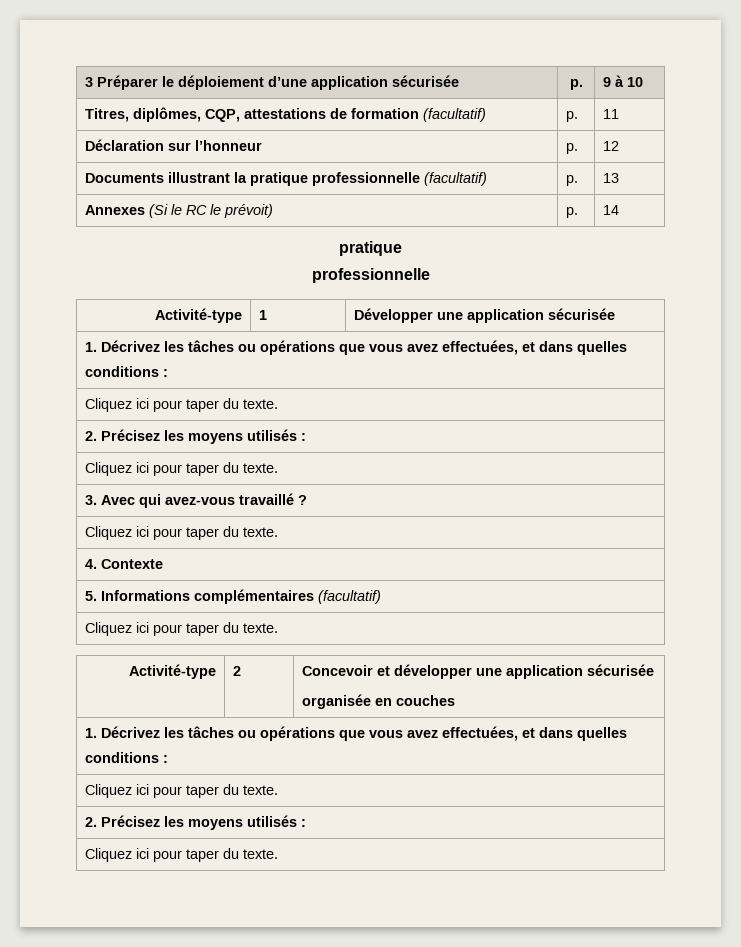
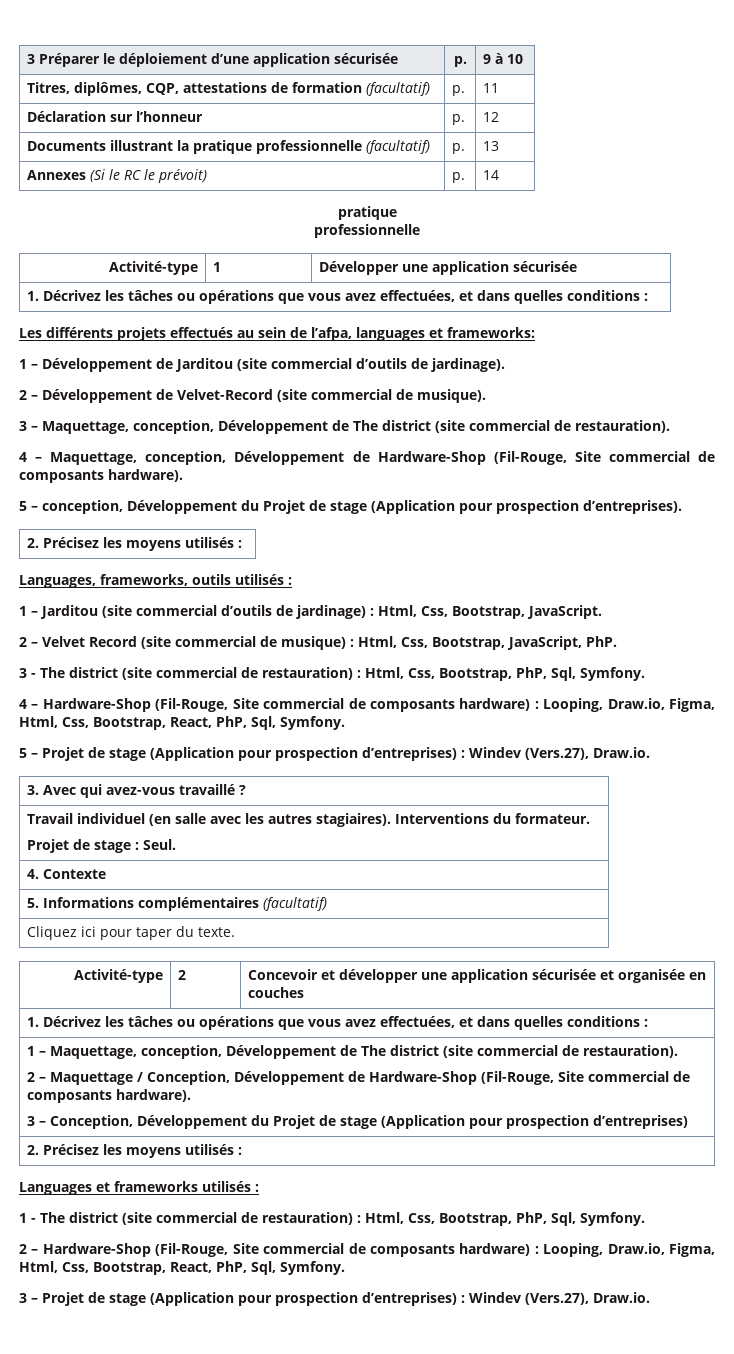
  Activité-type | 1 | Développer une application sécurisée
  1. Décrivez les tâches ou opérations que vous avez effectuées, et dans quelles conditions :
- Cliquez ici pour taper du texte.
+ Les différents projets effectués au sein de l’afpa, languages et frameworks:
+ 1 – Développement de Jarditou (site commercial d’outils de jardinage).
+ 2 – Développement de Velvet-Record (site commercial de musique).
+ 3 – Maquettage, conception, Développement de The district (site commercial de restauration).
+ 4 – Maquettage, conception, Développement de Hardware-Shop (Fil-Rouge, Site commercial de composants hardware).
+ 5 – conception, Développement du Projet de stage (Application pour prospection d’entreprises).
  2. Précisez les moyens utilisés :
- Cliquez ici pour taper du texte.
+ Languages, frameworks, outils utilisés :
+ 1 – Jarditou (site commercial d’outils de jardinage) : Html, Css, Bootstrap, JavaScript.
+ 2 – Velvet Record (site commercial de musique) : Html, Css, Bootstrap, JavaScript, PhP.
+ 3 - The district (site commercial de restauration) : Html, Css, Bootstrap, PhP, Sql, Symfony.
+ 4 – Hardware-Shop (Fil-Rouge, Site commercial de composants hardware) : Looping, Draw.io, Figma, Html, Css, Bootstrap, React, PhP, Sql, Symfony.
+ 5 – Projet de stage (Application pour prospection d’entreprises) : Windev (Vers.27), Draw.io.
  3. Avec qui avez-vous travaillé ?
- Cliquez ici pour taper du texte.
+ Travail individuel (en salle avec les autres stagiaires). Interventions du formateur.
+ Projet de stage : Seul.
- Activité-type | 2 | Concevoir et développer une application sécurisée
- organisée en couches
+ Activité-type | 2 | Concevoir et développer une application sécurisée et organisée en couches
  1. Décrivez les tâches ou opérations que vous avez effectuées, et dans quelles conditions :
- Cliquez ici pour taper du texte.
+ 1 – Maquettage, conception, Développement de The district (site commercial de restauration).
+ 2 – Maquettage / Conception, Développement de Hardware-Shop (Fil-Rouge, Site commercial de composants hardware).
+ 3 – Conception, Développement du Projet de stage (Application pour prospection d’entreprises)
  2. Précisez les moyens utilisés :
- Cliquez ici pour taper du texte.
+ Languages et frameworks utilisés :
+ 1 - The district (site commercial de restauration) : Html, Css, Bootstrap, PhP, Sql, Symfony.
+ 2 – Hardware-Shop (Fil-Rouge, Site commercial de composants hardware) : Looping, Draw.io, Figma, Html, Css, Bootstrap, React, PhP, Sql, Symfony.
+ 3 – Projet de stage (Application pour prospection d’entreprises) : Windev (Vers.27), Draw.io.

